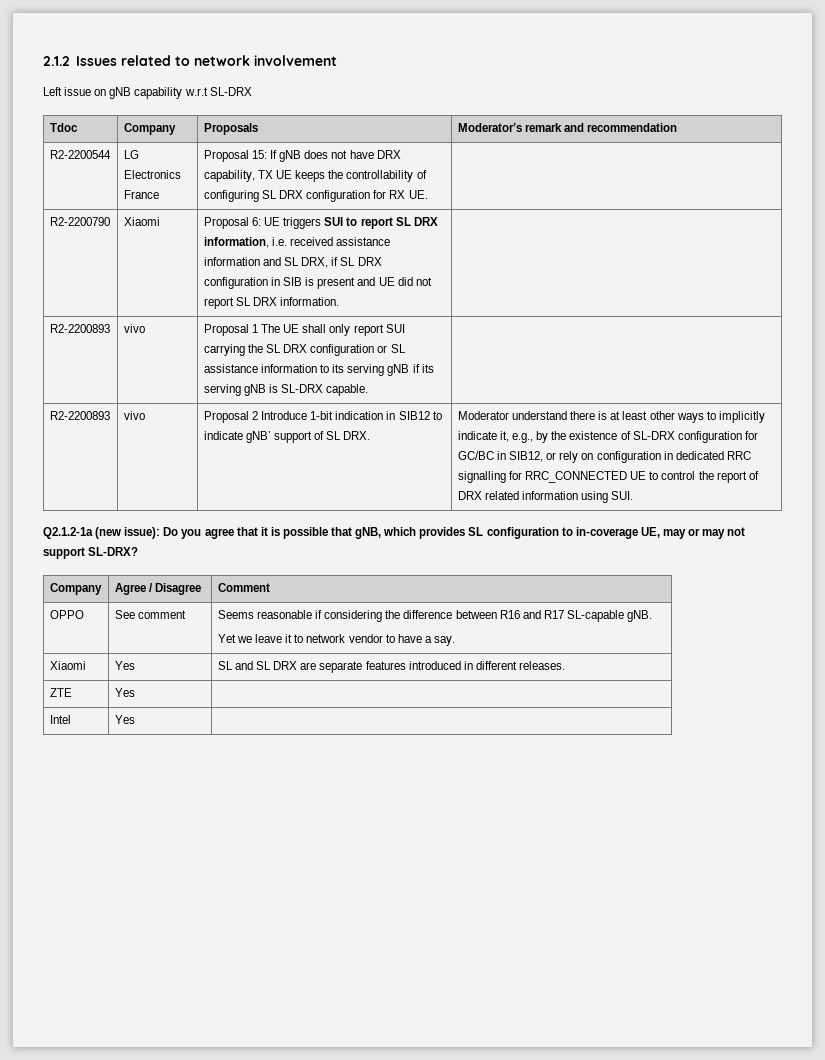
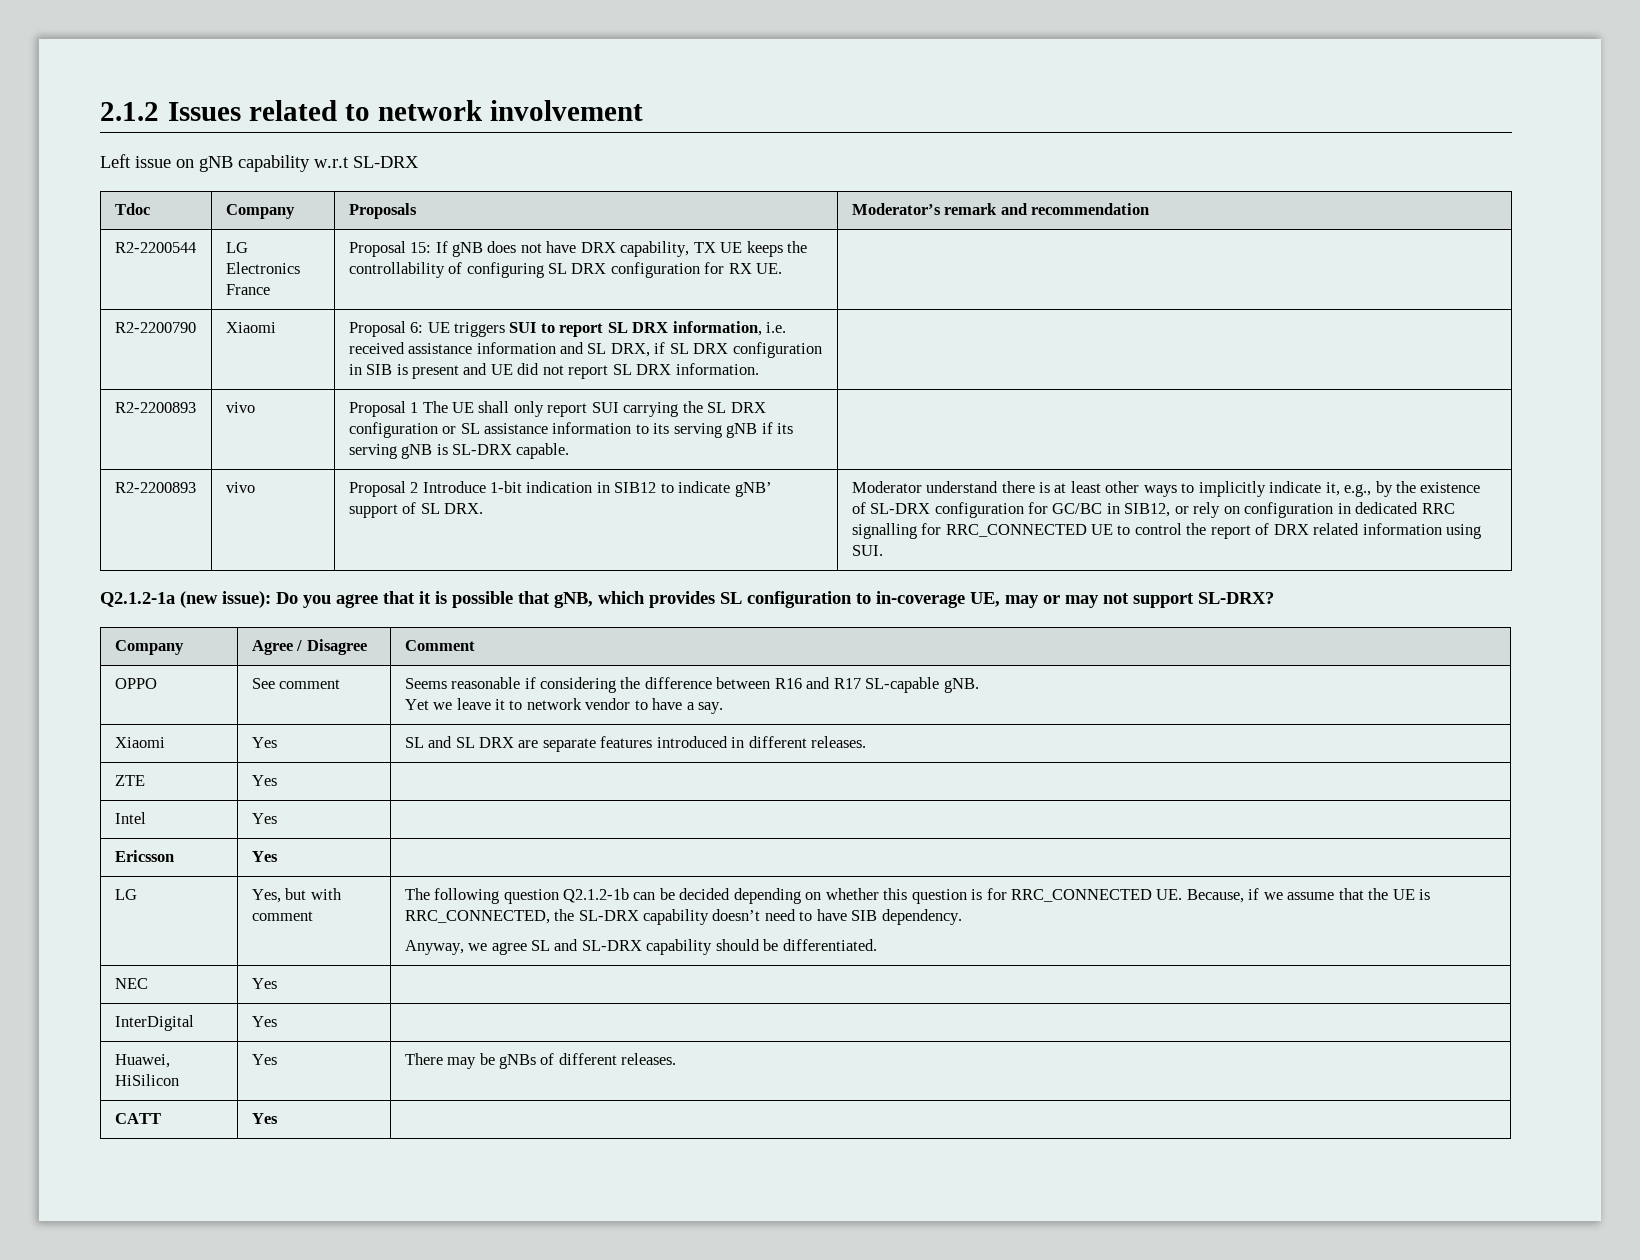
+ Ericsson | Yes |
+ LG | Yes, but with comment | The following question Q2.1.2-1b can be decided depending on whether this question is for RRC_CONNECTED UE. Because, if we assume that the UE is RRC_CONNECTED, the SL-DRX capability doesn’t need to have SIB dependency.
+ Anyway, we agree SL and SL-DRX capability should be differentiated.
+ NEC | Yes |
+ InterDigital | Yes |
+ Huawei, HiSilicon | Yes | There may be gNBs of different releases.
+ CATT | Yes |

